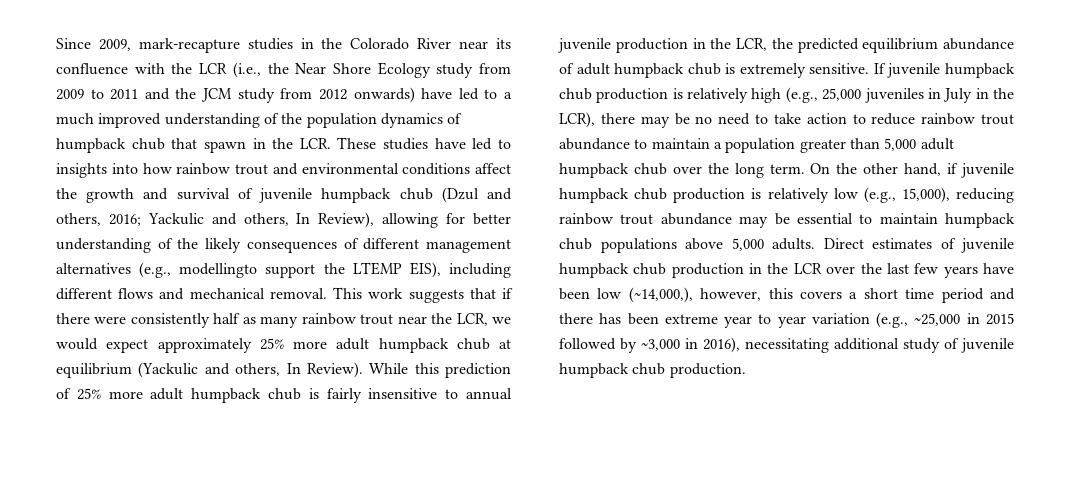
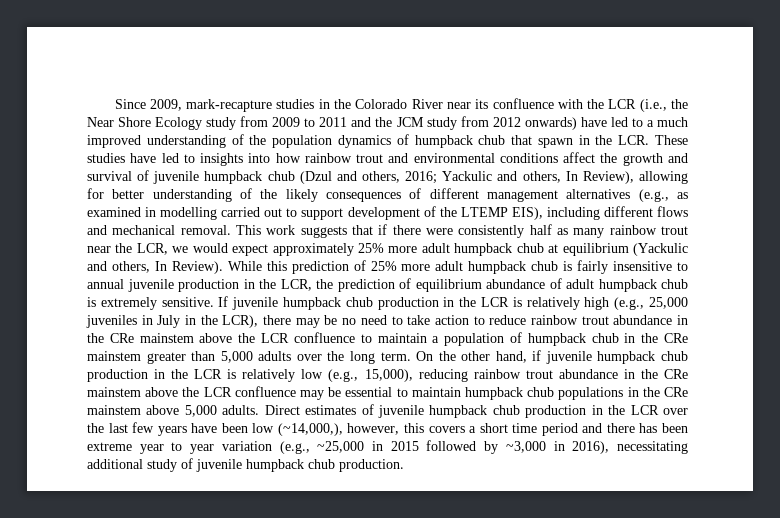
- Yackulic and others, In Review), allowing for better understanding of the likely consequences of different management alternatives (e.g., modellingto support the LTEMP EIS), including different flows and mechanical removal.
+ Yackulic and others, In Review), allowing for better understanding of the likely consequences of different management alternatives (e.g., as examined in modelling carried out to support development of the LTEMP EIS), including different flows and mechanical removal.
- While this prediction of 25% more adult humpback chub is fairly insensitive to annual juvenile production in the LCR, the predicted equilibrium abundance of adult humpback chub is extremely sensitive.
+ While this prediction of 25% more adult humpback chub is fairly insensitive to annual juvenile production in the LCR, the prediction of equilibrium abundance of adult humpback chub is extremely sensitive.
- If juvenile humpback chub production is relatively high (e.g., 25,000 juveniles in July in the LCR), there may be no need to take action to reduce rainbow trout abundance to maintain a population greater than 5,000 adult humpback chub over the long term.
+ If juvenile humpback chub production in the LCR is relatively high (e.g., 25,000 juveniles in July in the LCR), there may be no need to take action to reduce rainbow trout abundance in the CRe mainstem above the LCR confluence to maintain a population of humpback chub in the CRe mainstem greater than 5,000 adults over the long term.
- On the other hand, if juvenile humpback chub production is relatively low (e.g., 15,000), reducing rainbow trout abundance may be essential to maintain humpback chub populations above 5,000 adults.
+ On the other hand, if juvenile humpback chub production in the LCR is relatively low (e.g., 15,000), reducing rainbow trout abundance in the CRe mainstem above the LCR confluence may be essential to maintain humpback chub populations in the CRe mainstem above 5,000 adults.

